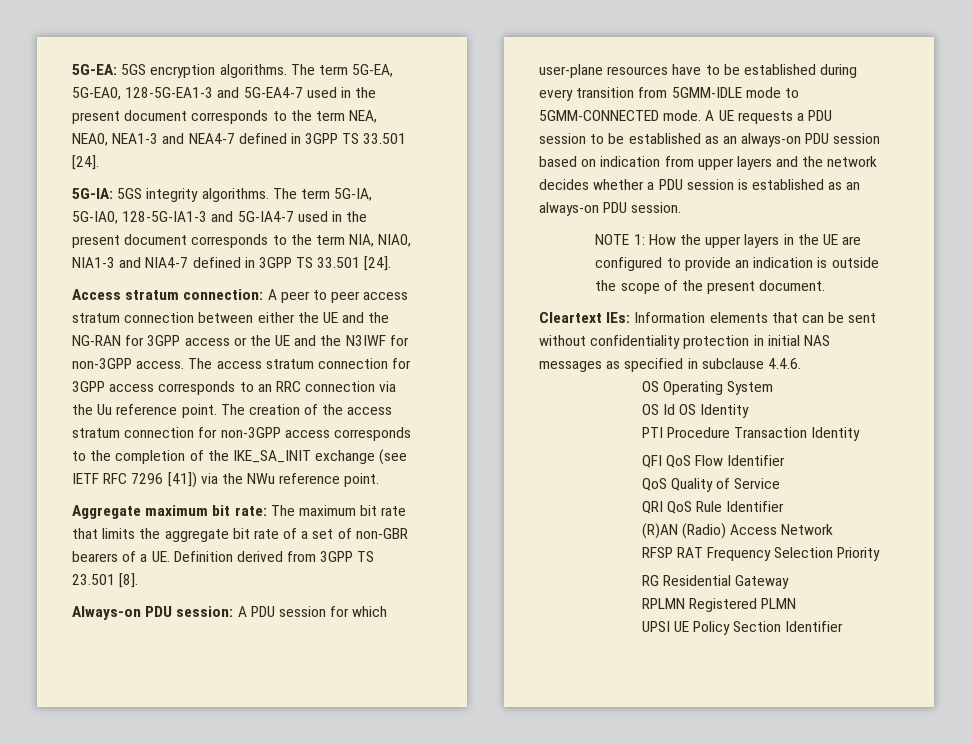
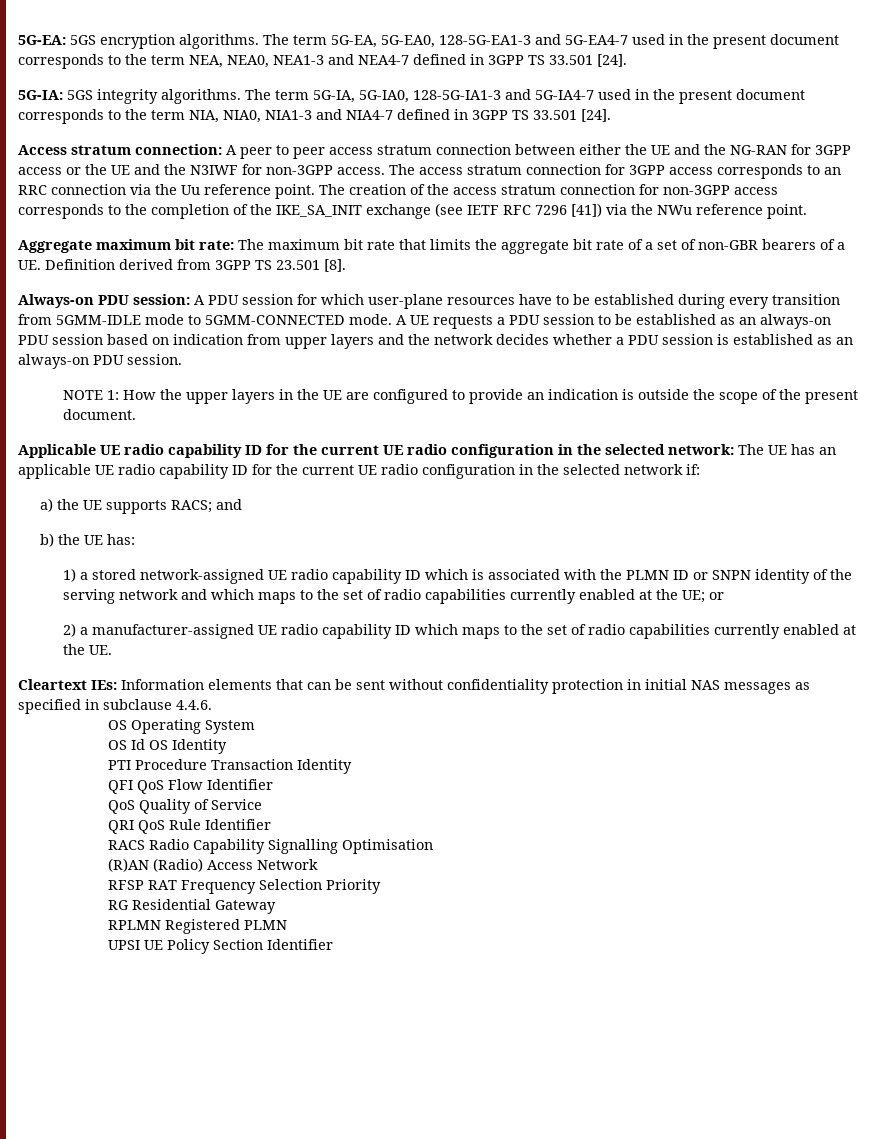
+ Applicable UE radio capability ID for the current UE radio configuration in the selected network: The UE has an applicable UE radio capability ID for the current UE radio configuration in the selected network if:
+ a) the UE supports RACS; and
+ b) the UE has:
+ 1) a stored network-assigned UE radio capability ID which is associated with the PLMN ID or SNPN identity of the serving network and which maps to the set of radio capabilities currently enabled at the UE; or
+ 2) a manufacturer-assigned UE radio capability ID which maps to the set of radio capabilities currently enabled at the UE.
+ RACS Radio Capability Signalling Optimisation

